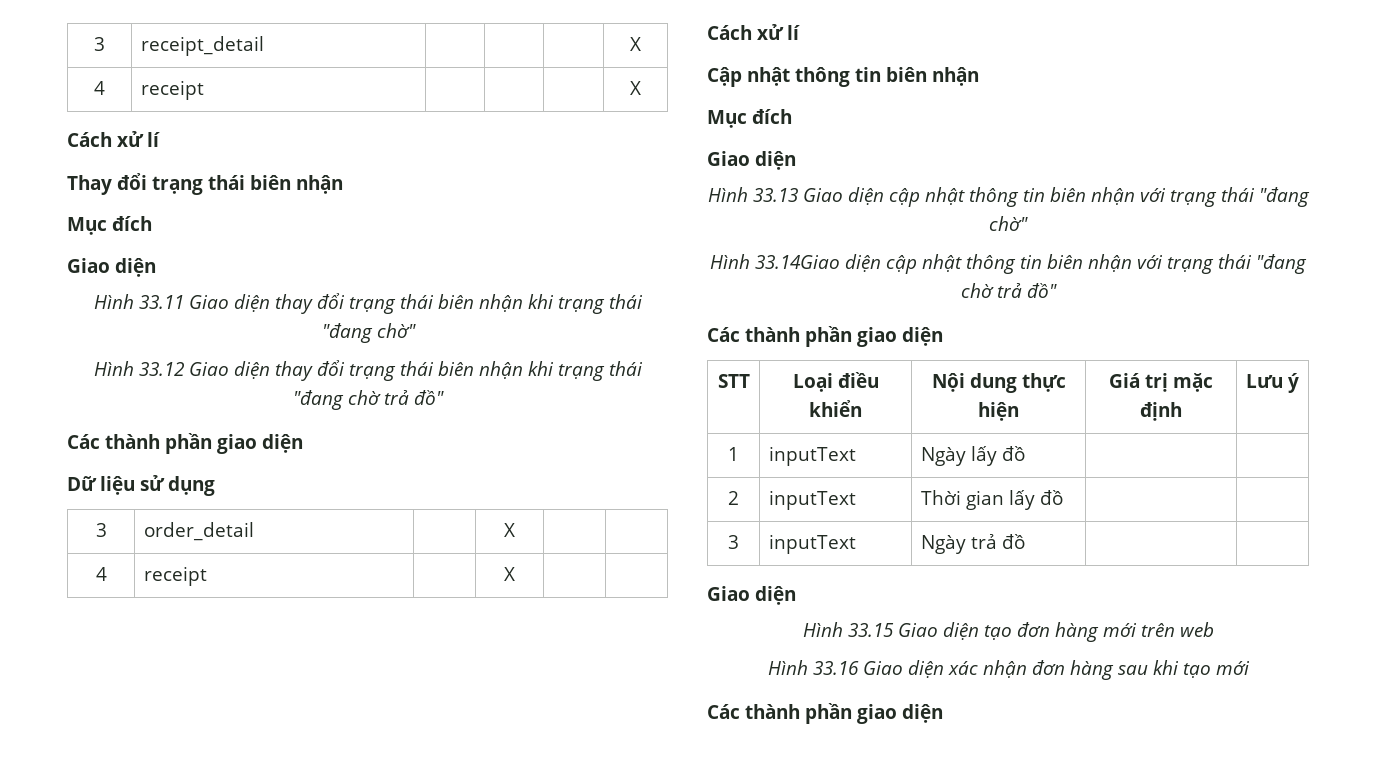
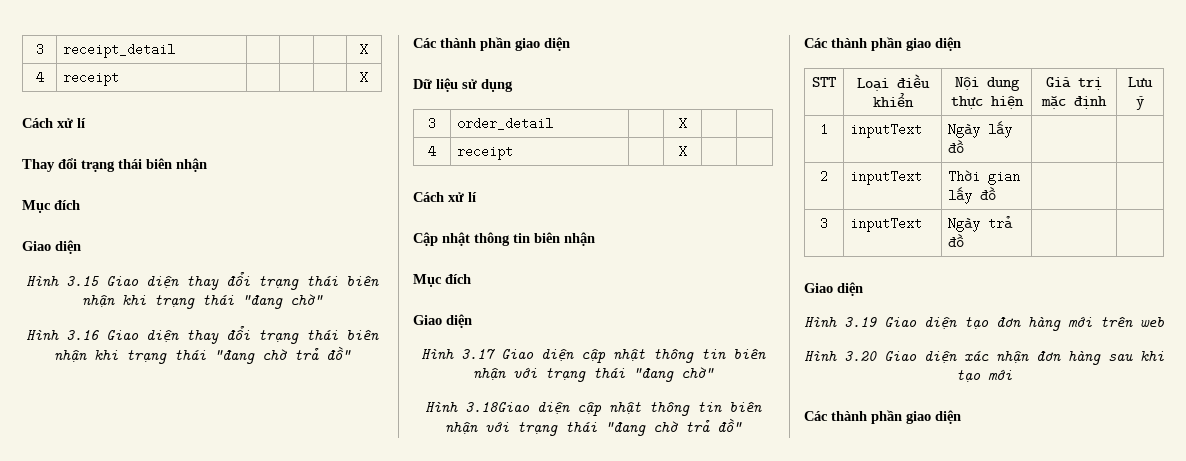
- Hình 33.11 Giao diện thay đổi trạng thái biên nhận khi trạng thái "đang chờ"
+ Hình 3.15 Giao diện thay đổi trạng thái biên nhận khi trạng thái "đang chờ"
- Hình 33.12 Giao diện thay đổi trạng thái biên nhận khi trạng thái "đang chờ trả đồ"
+ Hình 3.16 Giao diện thay đổi trạng thái biên nhận khi trạng thái "đang chờ trả đồ"
- Hình 33.13 Giao diện cập nhật thông tin biên nhận với trạng thái "đang chờ"
+ Hình 3.17 Giao diện cập nhật thông tin biên nhận với trạng thái "đang chờ"
- Hình 33.14Giao diện cập nhật thông tin biên nhận với trạng thái "đang chờ trả đồ"
+ Hình 3.18Giao diện cập nhật thông tin biên nhận với trạng thái "đang chờ trả đồ"
- Hình 33.15 Giao diện tạo đơn hàng mới trên web
+ Hình 3.19 Giao diện tạo đơn hàng mới trên web
- Hình 33.16 Giao diện xác nhận đơn hàng sau khi tạo mới
+ Hình 3.20 Giao diện xác nhận đơn hàng sau khi tạo mới

